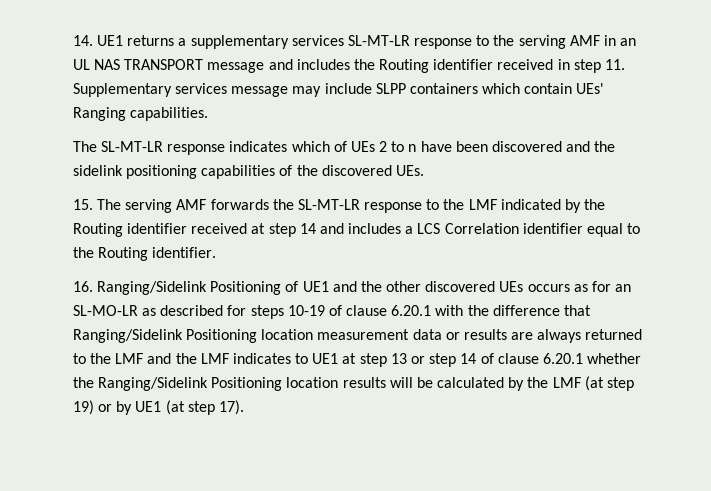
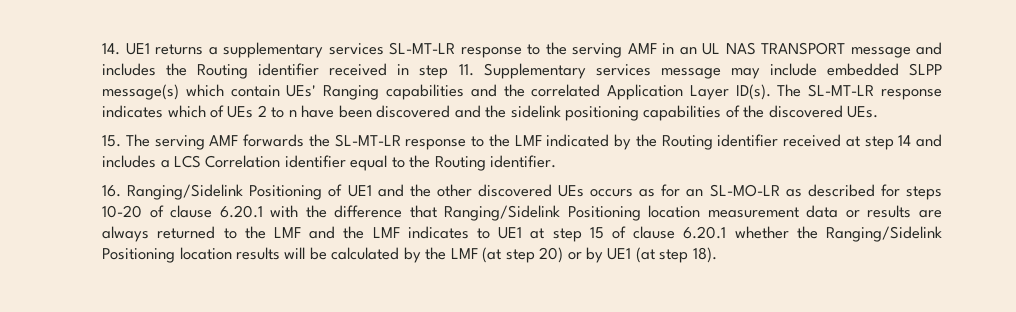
- 14. UE1 returns a supplementary services SL-MT-LR response to the serving AMF in an UL NAS TRANSPORT message and includes the Routing identifier received in step 11. Supplementary services message may include SLPP containers which contain UEs' Ranging capabilities.
- The SL-MT-LR response indicates which of UEs 2 to n have been discovered and the sidelink positioning capabilities of the discovered UEs.
+ 14. UE1 returns a supplementary services SL-MT-LR response to the serving AMF in an UL NAS TRANSPORT message and includes the Routing identifier received in step 11. Supplementary services message may include embedded SLPP message(s) which contain UEs' Ranging capabilities and the correlated Application Layer ID(s). The SL-MT-LR response indicates which of UEs 2 to n have been discovered and the sidelink positioning capabilities of the discovered UEs.
- 16. Ranging/Sidelink Positioning of UE1 and the other discovered UEs occurs as for an SL-MO-LR as described for steps 10-19 of clause 6.20.1 with the difference that Ranging/Sidelink Positioning location measurement data or results are always returned to the LMF and the LMF indicates to UE1 at step 13 or step 14 of clause 6.20.1 whether the Ranging/Sidelink Positioning location results will be calculated by the LMF (at step 19) or by UE1 (at step 17).
+ 16. Ranging/Sidelink Positioning of UE1 and the other discovered UEs occurs as for an SL-MO-LR as described for steps 10-20 of clause 6.20.1 with the difference that Ranging/Sidelink Positioning location measurement data or results are always returned to the LMF and the LMF indicates to UE1 at step 15 of clause 6.20.1 whether the Ranging/Sidelink Positioning location results will be calculated by the LMF (at step 20) or by UE1 (at step 18).

